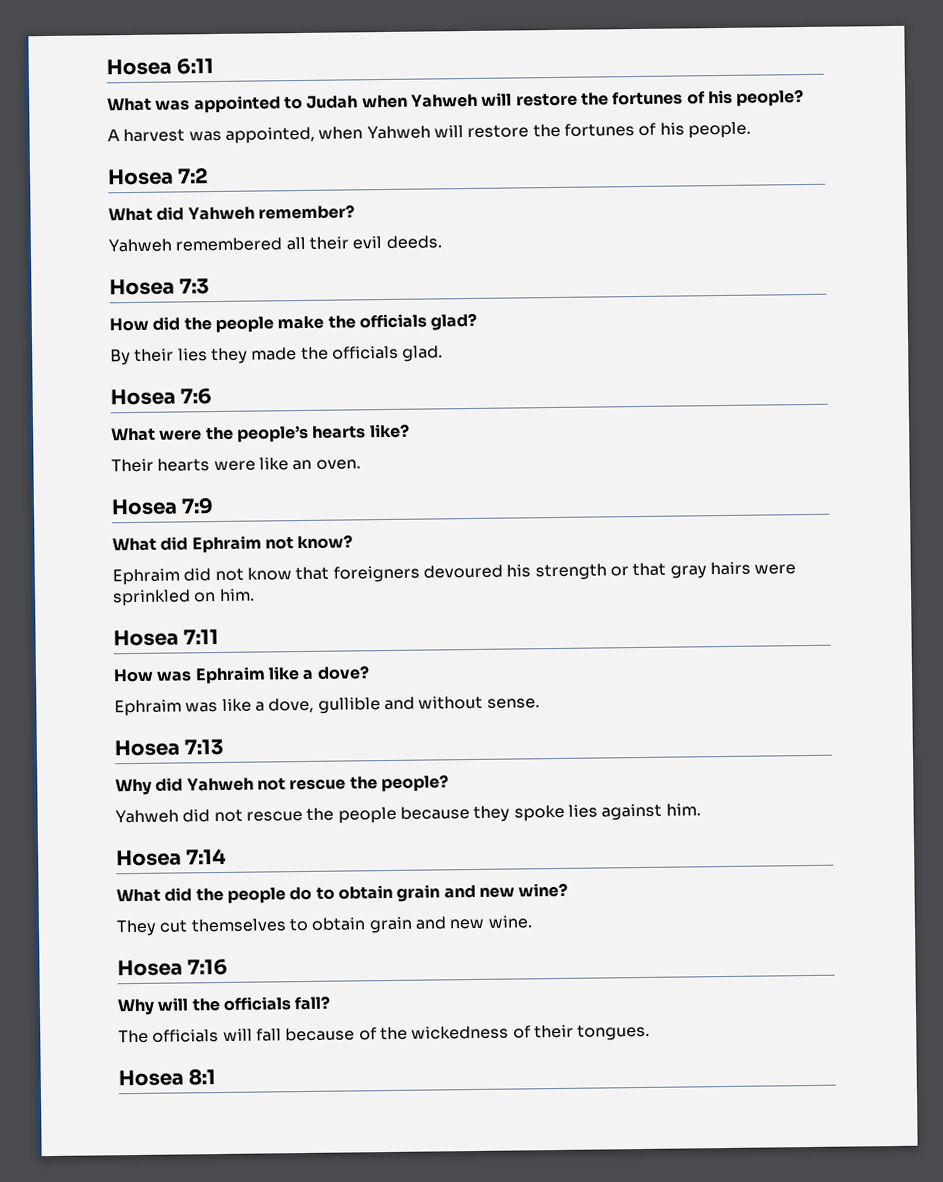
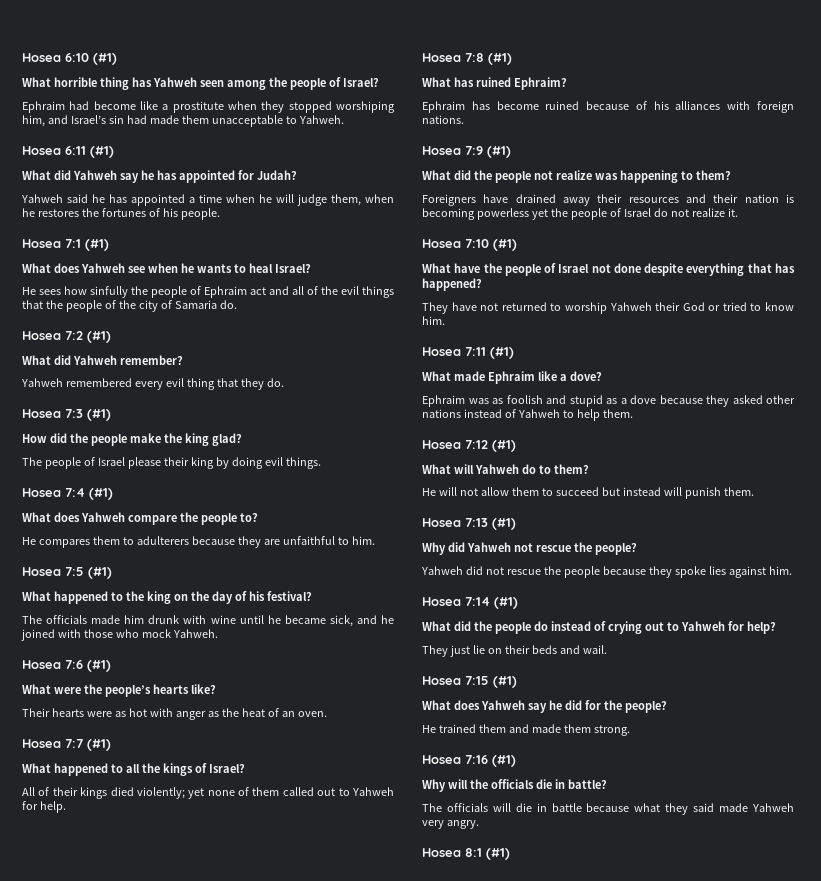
- Hosea 6:11
- What was appointed to Judah when Yahweh will restore the fortunes of his people?
- A harvest was appointed, when Yahweh will restore the fortunes of his people.
+ Hosea 6:10 (#1)
+ What horrible thing has Yahweh seen among the people of Israel?
+ Ephraim had become like a prostitute when they stopped worshiping him, and Israel’s sin had made them unacceptable to Yahweh.
+ Hosea 6:11 (#1)
+ What did Yahweh say he has appointed for Judah?
+ Yahweh said he has appointed a time when he will judge them, when he restores the fortunes of his people.
+ Hosea 7:1 (#1)
+ What does Yahweh see when he wants to heal Israel?
+ He sees how sinfully the people of Ephraim act and all of the evil things that the people of the city of Samaria do.
- Hosea 7:2
+ Hosea 7:2 (#1)
- Yahweh remembered all their evil deeds.
+ Yahweh remembered every evil thing that they do.
- Hosea 7:3
+ Hosea 7:3 (#1)
- How did the people make the officials glad?
+ How did the people make the king glad?
- By their lies they made the officials glad.
+ The people of Israel please their king by doing evil things.
+ Hosea 7:4 (#1)
+ What does Yahweh compare the people to?
+ He compares them to adulterers because they are unfaithful to him.
+ Hosea 7:5 (#1)
+ What happened to the king on the day of his festival?
+ The officials made him drunk with wine until he became sick, and he joined with those who mock Yahweh.
- Hosea 7:6
+ Hosea 7:6 (#1)
- Their hearts were like an oven.
+ Their hearts were as hot with anger as the heat of an oven.
+ Hosea 7:7 (#1)
+ What happened to all the kings of Israel?
+ All of their kings died violently; yet none of them called out to Yahweh for help.
+ Hosea 7:8 (#1)
+ What has ruined Ephraim?
+ Ephraim has become ruined because of his alliances with foreign nations.
- Hosea 7:9
- What did Ephraim not know?
- Ephraim did not know that foreigners devoured his strength or that gray hairs were sprinkled on him.
+ Hosea 7:9 (#1)
+ What did the people not realize was happening to them?
+ Foreigners have drained away their resources and their nation is becoming powerless yet the people of Israel do not realize it.
+ Hosea 7:10 (#1)
+ What have the people of Israel not done despite everything that has happened?
+ They have not returned to worship Yahweh their God or tried to know him.
- Hosea 7:11
- How was Ephraim like a dove?
+ Hosea 7:11 (#1)
+ What made Ephraim like a dove?
- Ephraim was like a dove, gullible and without sense.
+ Ephraim was as foolish and stupid as a dove because they asked other nations instead of Yahweh to help them.
+ Hosea 7:12 (#1)
+ What will Yahweh do to them?
+ He will not allow them to succeed but instead will punish them.
- Hosea 7:13
+ Hosea 7:13 (#1)
- Hosea 7:14
+ Hosea 7:14 (#1)
- What did the people do to obtain grain and new wine?
- They cut themselves to obtain grain and new wine.
+ What did the people do instead of crying out to Yahweh for help?
+ They just lie on their beds and wail.
+ Hosea 7:15 (#1)
+ What does Yahweh say he did for the people?
+ He trained them and made them strong.
- Hosea 7:16
+ Hosea 7:16 (#1)
- Why will the officials fall?
+ Why will the officials die in battle?
- The officials will fall because of the wickedness of their tongues.
+ The officials will die in battle because what they said made Yahweh very angry.
- Hosea 8:1
+ Hosea 8:1 (#1)

